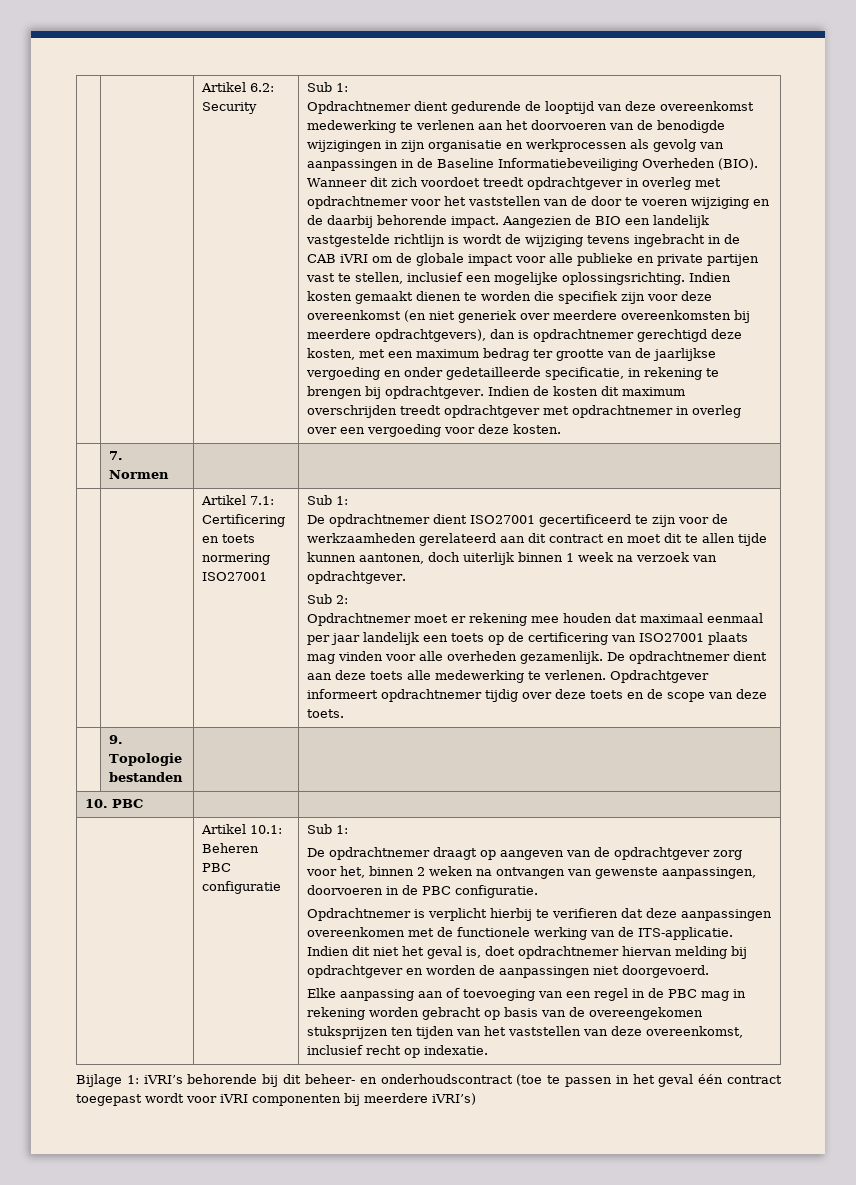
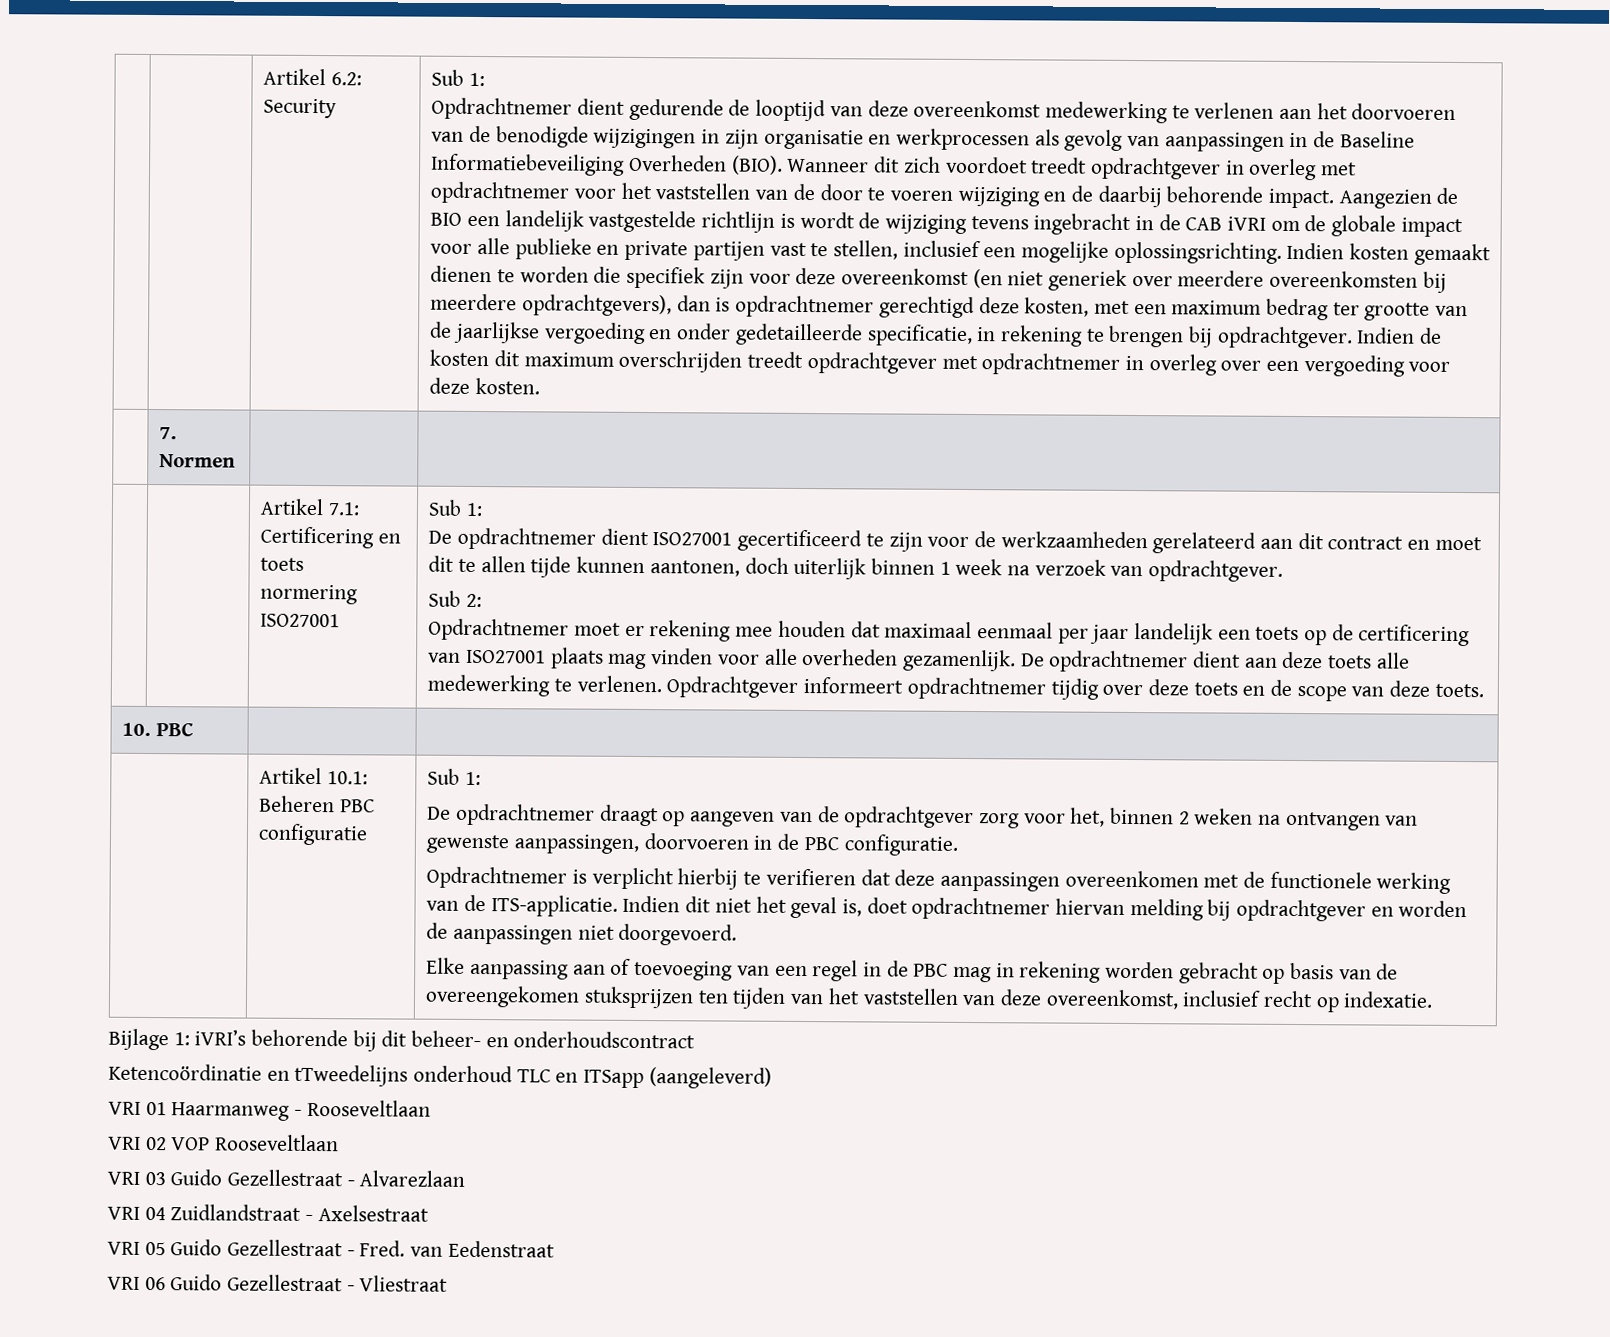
- | 9. Topologie bestanden | |
- Bijlage 1: iVRI’s behorende bij dit beheer- en onderhoudscontract (toe te passen in het geval één contract toegepast wordt voor iVRI componenten bij meerdere iVRI’s)
+ Bijlage 1: iVRI’s behorende bij dit beheer- en onderhoudscontract
+ Ketencoördinatie en tTweedelijns onderhoud TLC en ITSapp (aangeleverd)
+ VRI 01 Haarmanweg - Rooseveltlaan
+ VRI 02 VOP Rooseveltlaan
+ VRI 03 Guido Gezellestraat - Alvarezlaan
+ VRI 04 Zuidlandstraat - Axelsestraat
+ VRI 05 Guido Gezellestraat - Fred. van Eedenstraat
+ VRI 06 Guido Gezellestraat - Vliestraat

